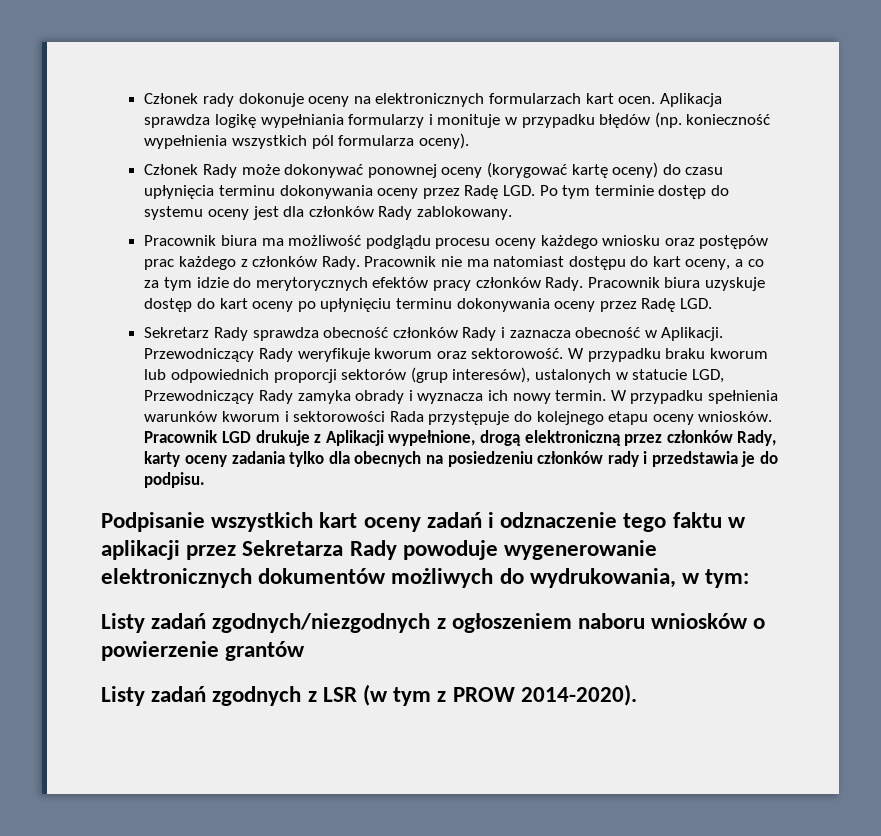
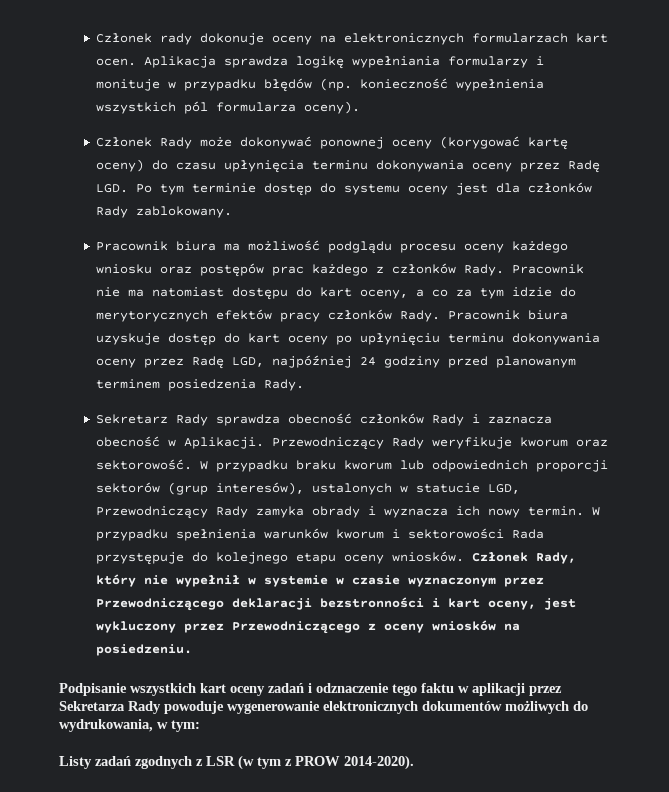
- Pracownik biura uzyskuje dostęp do kart oceny po upłynięciu terminu dokonywania oceny przez Radę LGD.
+ Pracownik biura uzyskuje dostęp do kart oceny po upłynięciu terminu dokonywania oceny przez Radę LGD, najpóźniej 24 godziny przed planowanym terminem posiedzenia Rady.
- Pracownik LGD drukuje z Aplikacji wypełnione, drogą elektroniczną przez członków Rady, karty oceny zadania tylko dla obecnych na posiedzeniu członków rady i przedstawia je do podpisu.
+ Członek Rady, który nie wypełnił w systemie w czasie wyznaczonym przez Przewodniczącego deklaracji bezstronności i kart oceny, jest wykluczony przez Przewodniczącego z oceny wniosków na posiedzeniu.
- Listy zadań zgodnych/niezgodnych z ogłoszeniem naboru wniosków o powierzenie grantów

